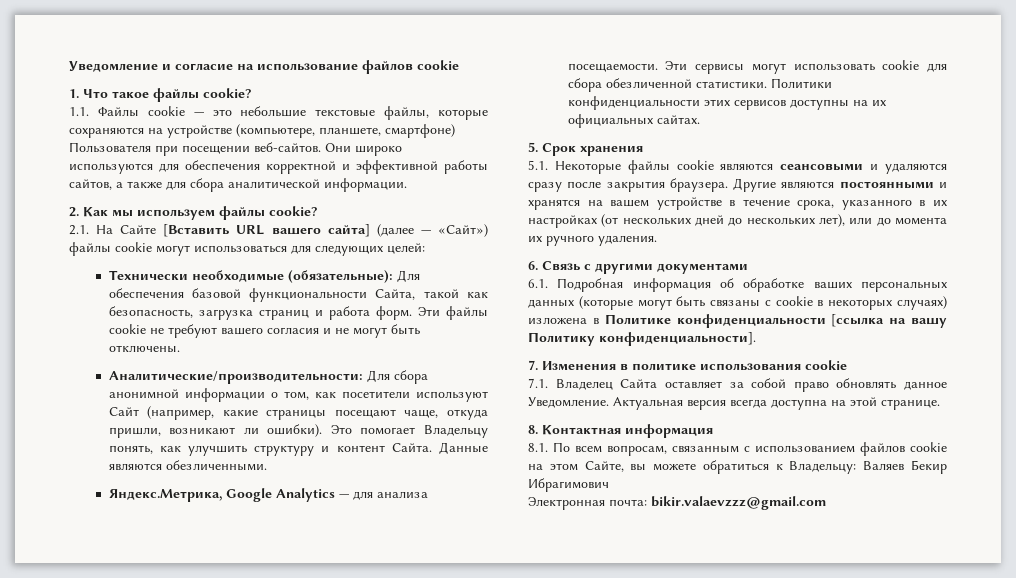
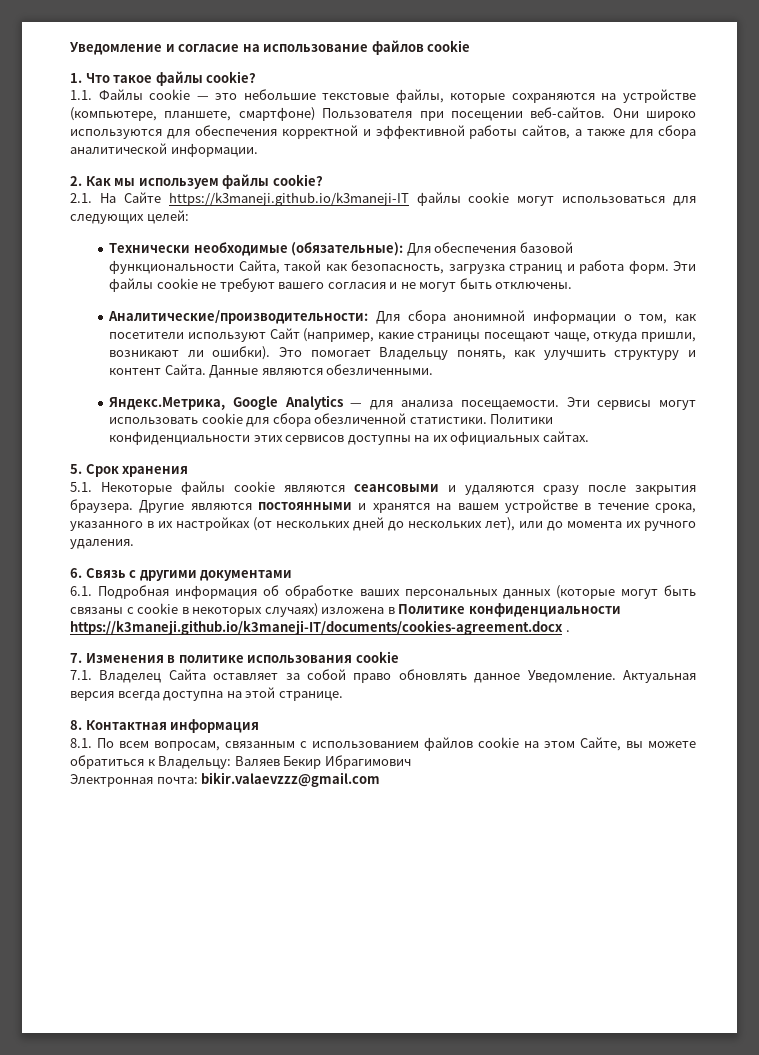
- 2.1. На Сайте [Вставить URL вашего сайта] (далее — «Сайт») файлы cookie могут использоваться для следующих целей:
+ 2.1. На Сайте https://k3maneji.github.io/k3maneji-IT файлы cookie могут использоваться для следующих целей:
- 6.1. Подробная информация об обработке ваших персональных данных (которые могут быть связаны с cookie в некоторых случаях) изложена в Политике конфиденциальности [ссылка на вашу Политику конфиденциальности].
+ 6.1. Подробная информация об обработке ваших персональных данных (которые могут быть связаны с cookie в некоторых случаях) изложена в Политике конфиденциальности https://k3maneji.github.io/k3maneji-IT/documents/cookies-agreement.docx .

